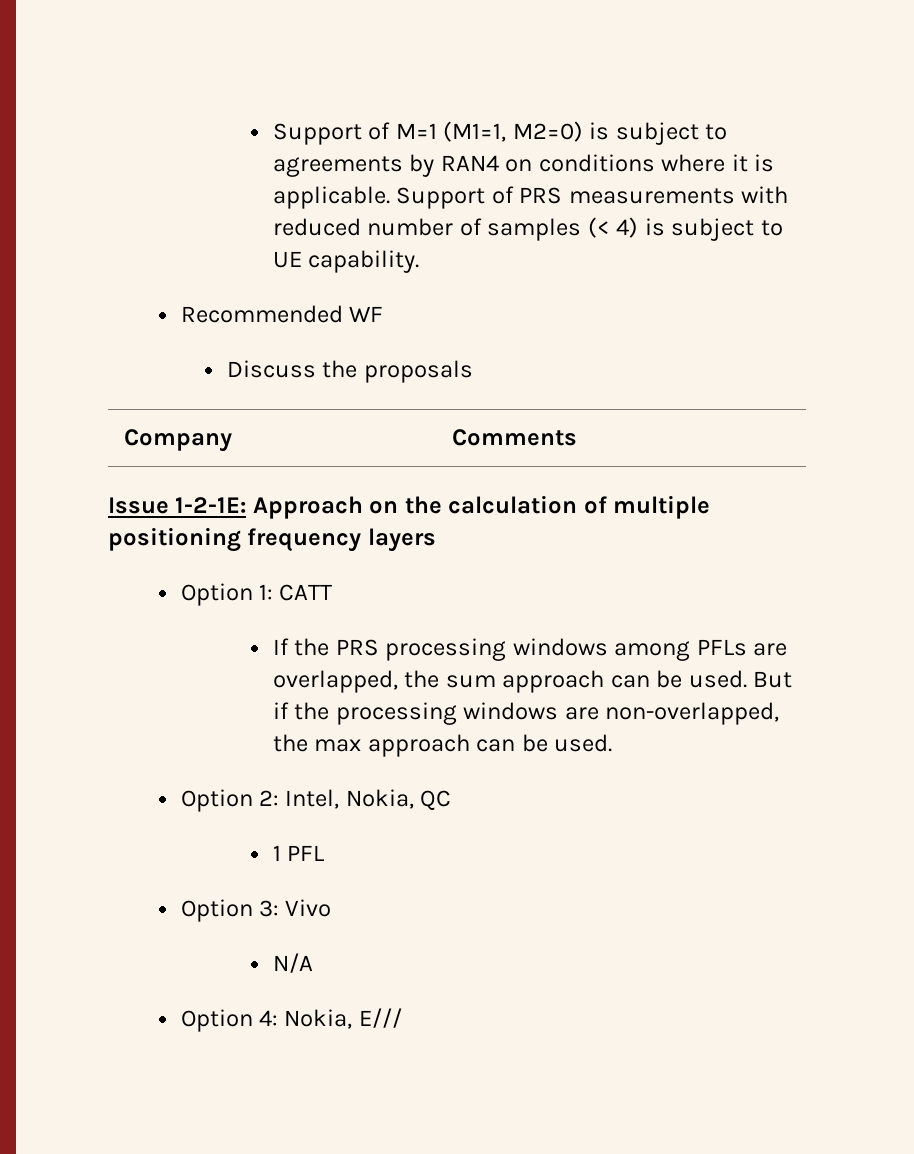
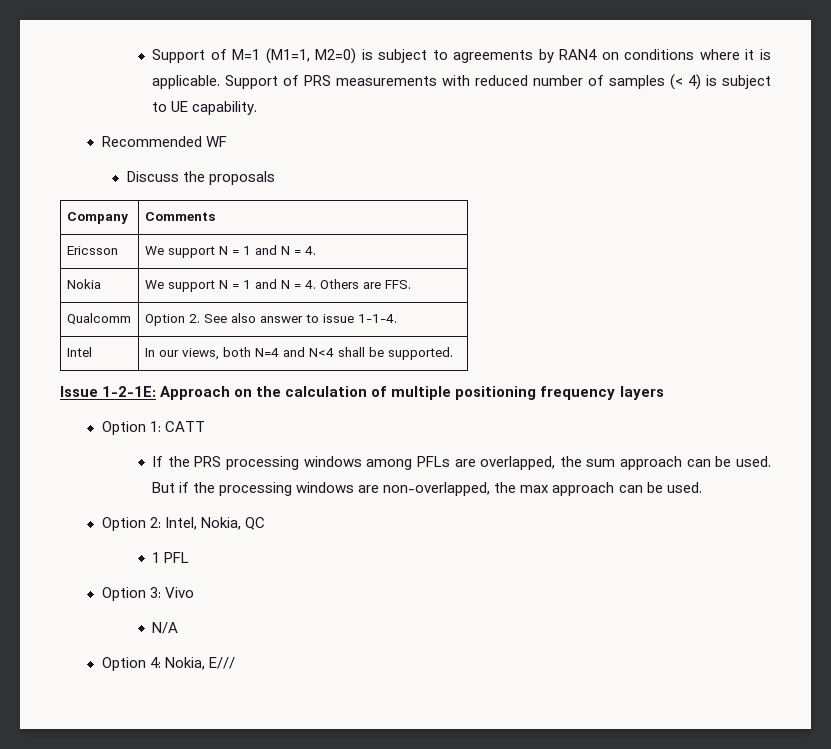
+ Ericsson | We support N = 1 and N = 4.
+ Nokia | We support N = 1 and N = 4. Others are FFS.
+ Qualcomm | Option 2. See also answer to issue 1-1-4.
+ Intel | In our views, both N=4 and N<4 shall be supported.

